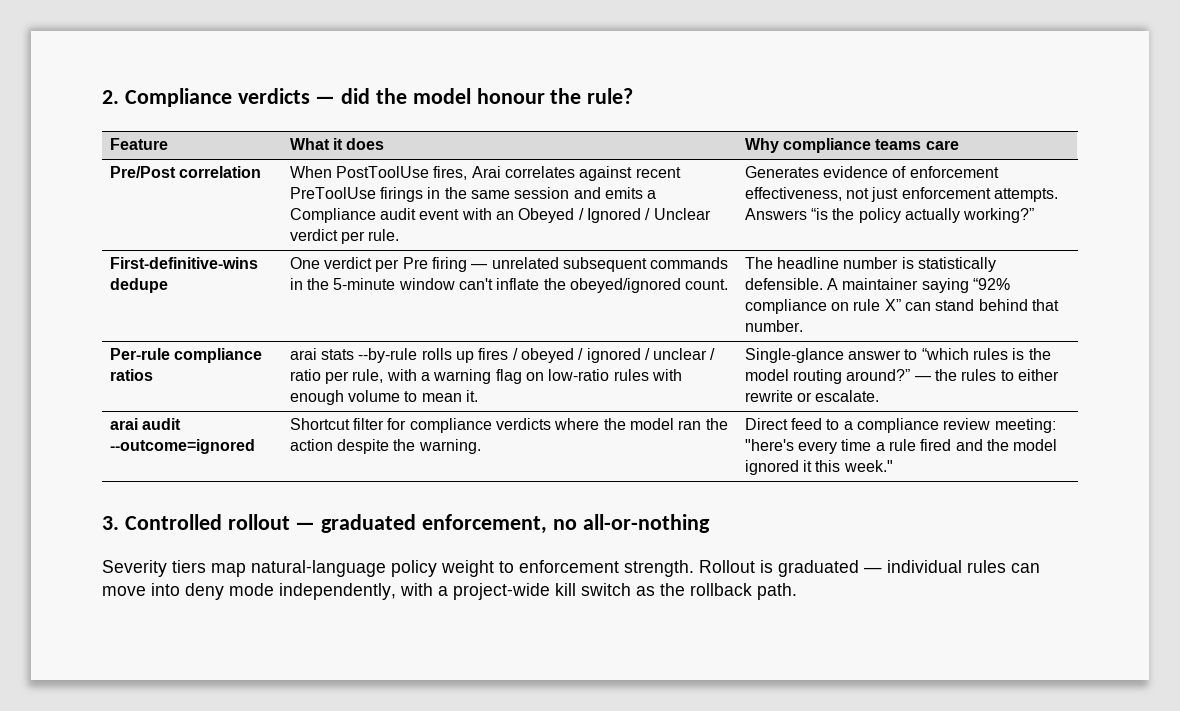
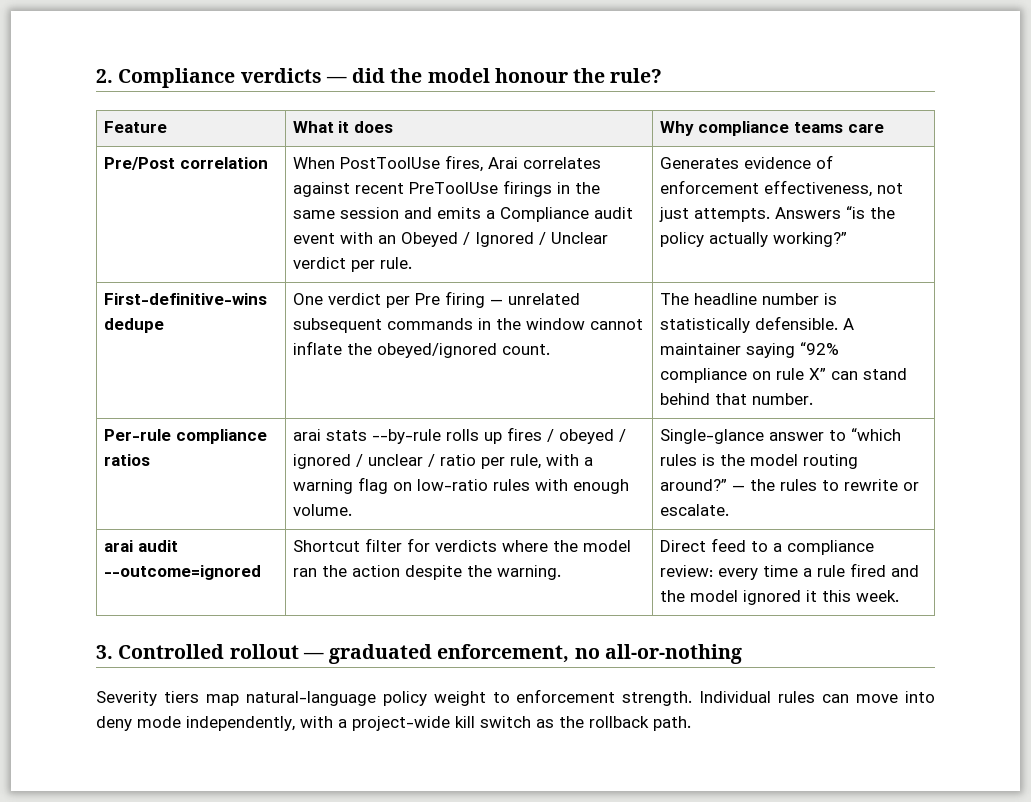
- Generates evidence of enforcement effectiveness, not just enforcement attempts.
+ Generates evidence of enforcement effectiveness, not just attempts.
- First-definitive-wins dedupe | One verdict per Pre firing — unrelated subsequent commands in the 5-minute window can't inflate the obeyed/ignored count. | The headline number is statistically defensible. A maintainer saying “92% compliance on rule X” can stand behind that number.
+ First-definitive-wins dedupe | One verdict per Pre firing — unrelated subsequent commands in the window cannot inflate the obeyed/ignored count. | The headline number is statistically defensible. A maintainer saying “92% compliance on rule X” can stand behind that number.
- arai stats --by-rule rolls up fires / obeyed / ignored / unclear / ratio per rule, with a warning flag on low-ratio rules with enough volume to mean it.
+ arai stats --by-rule rolls up fires / obeyed / ignored / unclear / ratio per rule, with a warning flag on low-ratio rules with enough volume.
- — the rules to either rewrite or escalate.
+ — the rules to rewrite or escalate.
- arai audit --outcome=ignored | Shortcut filter for compliance verdicts where the model ran the action despite the warning. | Direct feed to a compliance review meeting: "here's every time a rule fired and the model ignored it this week."
+ arai audit --outcome=ignored | Shortcut filter for verdicts where the model ran the action despite the warning. | Direct feed to a compliance review: every time a rule fired and the model ignored it this week.
- Rollout is graduated — individual rules can move into deny mode independently, with a project-wide kill switch as the rollback path.
+ Individual rules can move into deny mode independently, with a project-wide kill switch as the rollback path.

